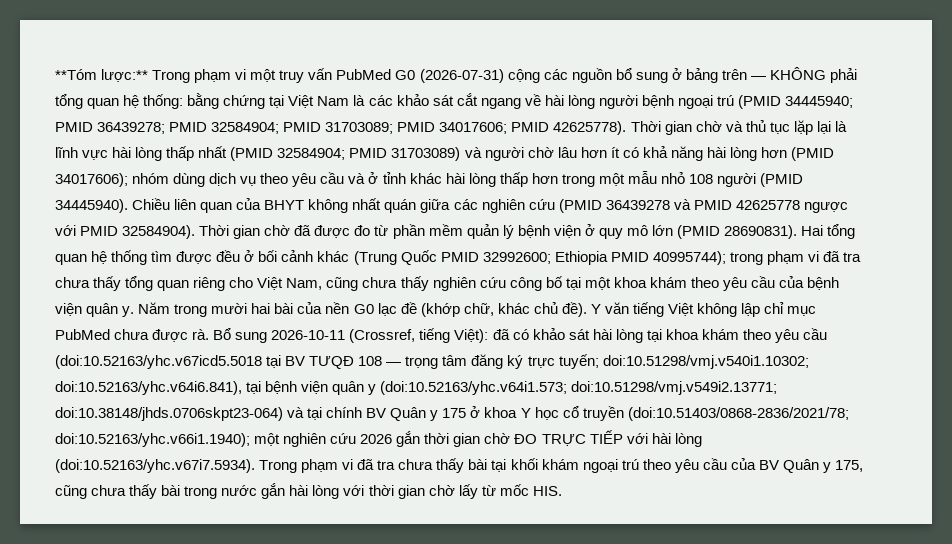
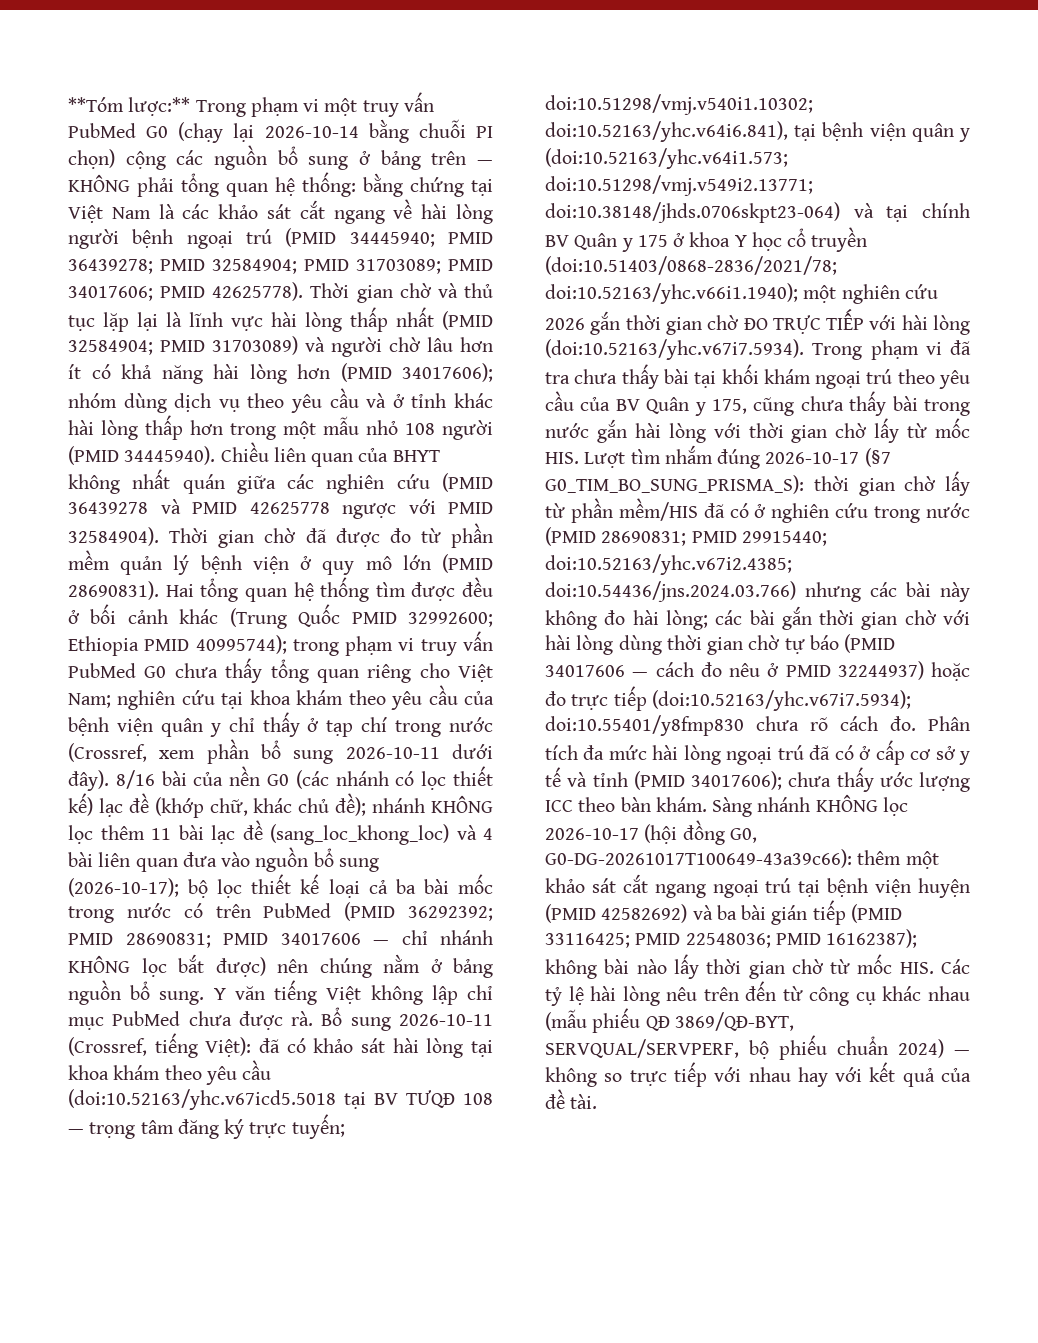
- **Tóm lược:** Trong phạm vi một truy vấn PubMed G0 (2026-07-31) cộng các nguồn bổ sung ở bảng trên — KHÔNG phải tổng quan hệ thống: bằng chứng tại Việt Nam là các khảo sát cắt ngang về hài lòng người bệnh ngoại trú (PMID 34445940; PMID 36439278; PMID 32584904; PMID 31703089; PMID 34017606; PMID 42625778).
+ **Tóm lược:** Trong phạm vi một truy vấn PubMed G0 (chạy lại 2026-10-14 bằng chuỗi PI chọn) cộng các nguồn bổ sung ở bảng trên — KHÔNG phải tổng quan hệ thống: bằng chứng tại Việt Nam là các khảo sát cắt ngang về hài lòng người bệnh ngoại trú (PMID 34445940; PMID 36439278; PMID 32584904; PMID 31703089; PMID 34017606; PMID 42625778).
- Hai tổng quan hệ thống tìm được đều ở bối cảnh khác (Trung Quốc PMID 32992600; Ethiopia PMID 40995744); trong phạm vi đã tra chưa thấy tổng quan riêng cho Việt Nam, cũng chưa thấy nghiên cứu công bố tại một khoa khám theo yêu cầu của bệnh viện quân y. Năm trong mười hai bài của nền G0 lạc đề (khớp chữ, khác chủ đề).
+ Hai tổng quan hệ thống tìm được đều ở bối cảnh khác (Trung Quốc PMID 32992600; Ethiopia PMID 40995744); trong phạm vi truy vấn PubMed G0 chưa thấy tổng quan riêng cho Việt Nam; nghiên cứu tại khoa khám theo yêu cầu của bệnh viện quân y chỉ thấy ở tạp chí trong nước (Crossref, xem phần bổ sung 2026-10-11 dưới đây). 8/16 bài của nền G0 (các nhánh có lọc thiết kế) lạc đề (khớp chữ, khác chủ đề); nhánh KHÔNG lọc thêm 11 bài lạc đề (sang_loc_khong_loc) và 4 bài liên quan đưa vào nguồn bổ sung (2026-10-17); bộ lọc thiết kế loại cả ba bài mốc trong nước có trên PubMed (PMID 36292392; PMID 28690831; PMID 34017606 — chỉ nhánh KHÔNG lọc bắt được) nên chúng nằm ở bảng nguồn bổ sung.
- một nghiên cứu 2026 gắn thời gian chờ ĐO TRỰC TIẾP với hài lòng (doi:10.52163/yhc.v67i7.5934). Trong phạm vi đã tra chưa thấy bài tại khối khám ngoại trú theo yêu cầu của BV Quân y 175, cũng chưa thấy bài trong nước gắn hài lòng với thời gian chờ lấy từ mốc HIS.
+ một nghiên cứu 2026 gắn thời gian chờ ĐO TRỰC TIẾP với hài lòng (doi:10.52163/yhc.v67i7.5934). Trong phạm vi đã tra chưa thấy bài tại khối khám ngoại trú theo yêu cầu của BV Quân y 175, cũng chưa thấy bài trong nước gắn hài lòng với thời gian chờ lấy từ mốc HIS. Lượt tìm nhắm đúng 2026-10-17 (§7 G0_TIM_BO_SUNG_PRISMA_S): thời gian chờ lấy từ phần mềm/HIS đã có ở nghiên cứu trong nước (PMID 28690831; PMID 29915440; doi:10.52163/yhc.v67i2.4385; doi:10.54436/jns.2024.03.766) nhưng các bài này không đo hài lòng; các bài gắn thời gian chờ với hài lòng dùng thời gian chờ tự báo (PMID 34017606 — cách đo nêu ở PMID 32244937) hoặc đo trực tiếp (doi:10.52163/yhc.v67i7.5934); doi:10.55401/y8fmp830 chưa rõ cách đo. Phân tích đa mức hài lòng ngoại trú đã có ở cấp cơ sở y tế và tỉnh (PMID 34017606); chưa thấy ước lượng ICC theo bàn khám. Sàng nhánh KHÔNG lọc 2026-10-17 (hội đồng G0, G0-DG-20261017T100649-43a39c66): thêm một khảo sát cắt ngang ngoại trú tại bệnh viện huyện (PMID 42582692) và ba bài gián tiếp (PMID 33116425; PMID 22548036; PMID 16162387); không bài nào lấy thời gian chờ từ mốc HIS. Các tỷ lệ hài lòng nêu trên đến từ công cụ khác nhau (mẫu phiếu QĐ 3869/QĐ-BYT, SERVQUAL/SERVPERF, bộ phiếu chuẩn 2024) — không so trực tiếp với nhau hay với kết quả của đề tài.

